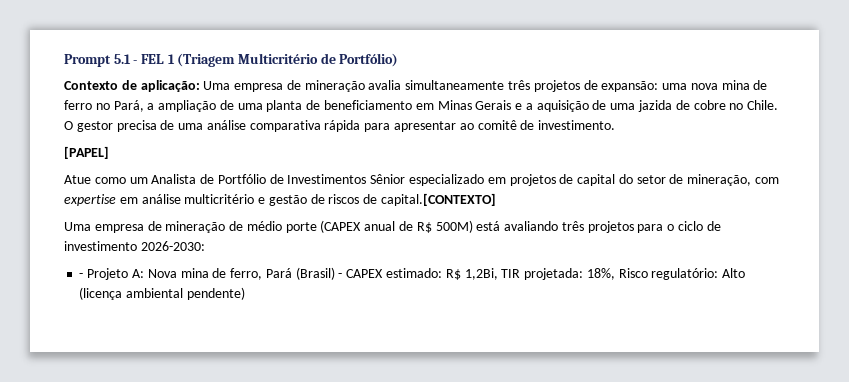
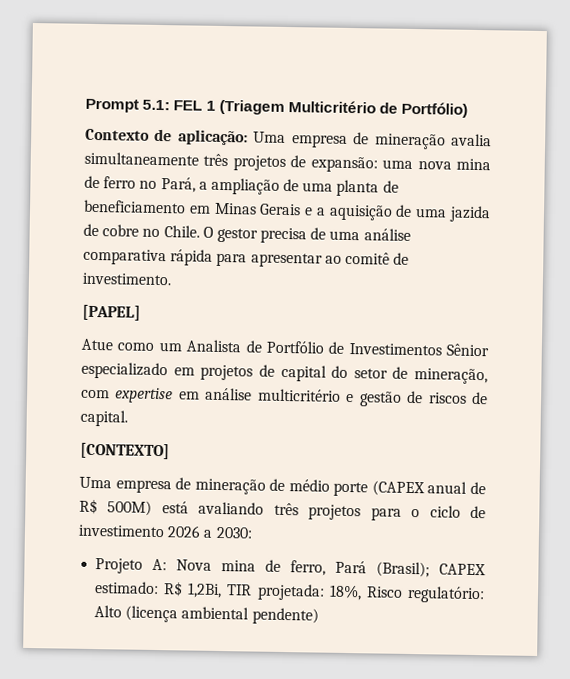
- Prompt 5.1 - FEL 1 (Triagem Multicritério de Portfólio)
+ Prompt 5.1: FEL 1 (Triagem Multicritério de Portfólio)
- Atue como um Analista de Portfólio de Investimentos Sênior especializado em projetos de capital do setor de mineração, com expertise em análise multicritério e gestão de riscos de capital.[CONTEXTO]
+ Atue como um Analista de Portfólio de Investimentos Sênior especializado em projetos de capital do setor de mineração, com expertise em análise multicritério e gestão de riscos de capital.
+ [CONTEXTO]
- Uma empresa de mineração de médio porte (CAPEX anual de R$ 500M) está avaliando três projetos para o ciclo de investimento 2026-2030:
- - Projeto A: Nova mina de ferro, Pará (Brasil) - CAPEX estimado: R$ 1,2Bi, TIR projetada: 18%, Risco regulatório: Alto (licença ambiental pendente)
+ Uma empresa de mineração de médio porte (CAPEX anual de R$ 500M) está avaliando três projetos para o ciclo de investimento 2026 a 2030:
+ Projeto A: Nova mina de ferro, Pará (Brasil); CAPEX estimado: R$ 1,2Bi, TIR projetada: 18%, Risco regulatório: Alto (licença ambiental pendente)

